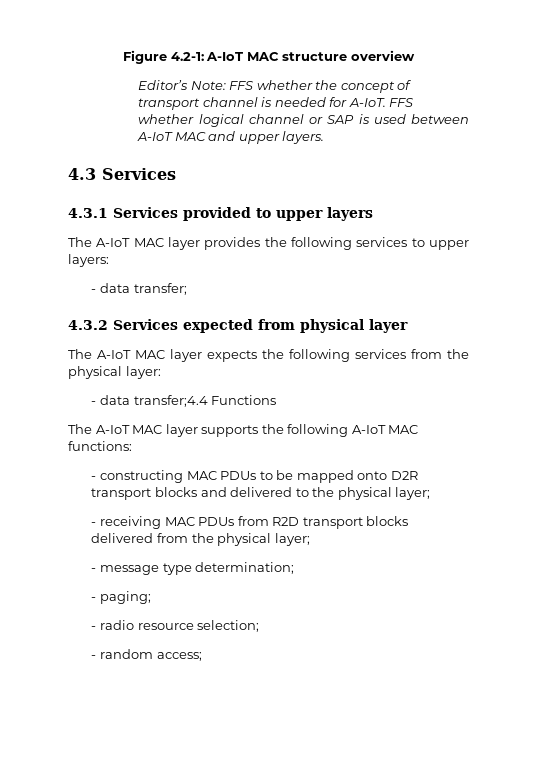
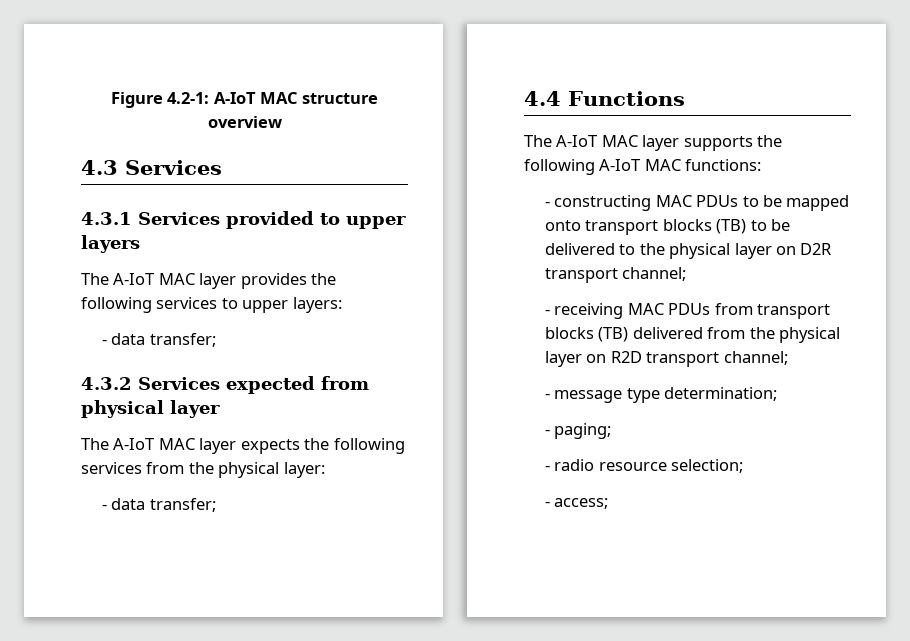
- Editor’s Note: FFS whether the concept of transport channel is needed for A-IoT. FFS whether logical channel or SAP is used between A-IoT MAC and upper layers.
  The A-IoT MAC layer expects the following services from the physical layer:
- - data transfer;4.4 Functions
+ - data transfer;
+ 4.4 Functions
- - constructing MAC PDUs to be mapped onto D2R transport blocks and delivered to the physical layer;
+ - constructing MAC PDUs to be mapped onto transport blocks (TB) to be delivered to the physical layer on D2R transport channel;
- - receiving MAC PDUs from R2D transport blocks delivered from the physical layer;
+ - receiving MAC PDUs from transport blocks (TB) delivered from the physical layer on R2D transport channel;
- - random access;
+ - access;

